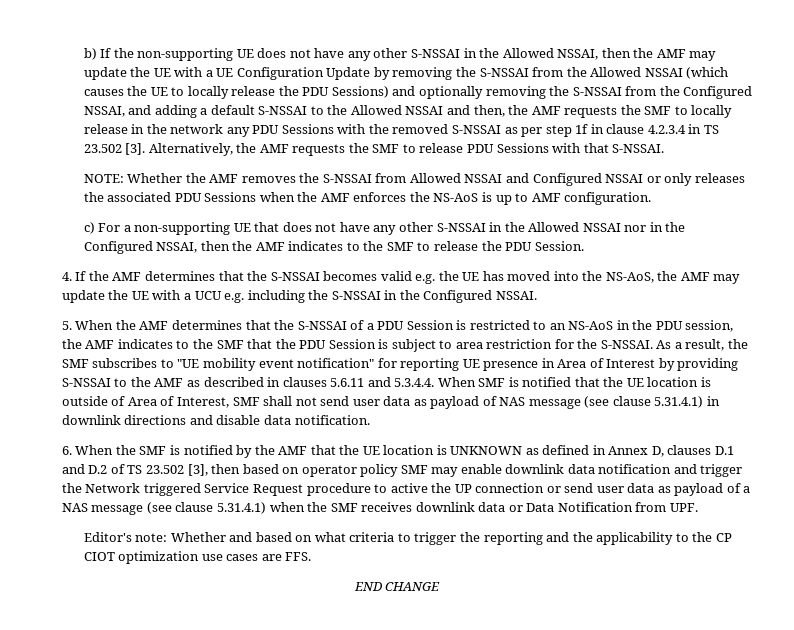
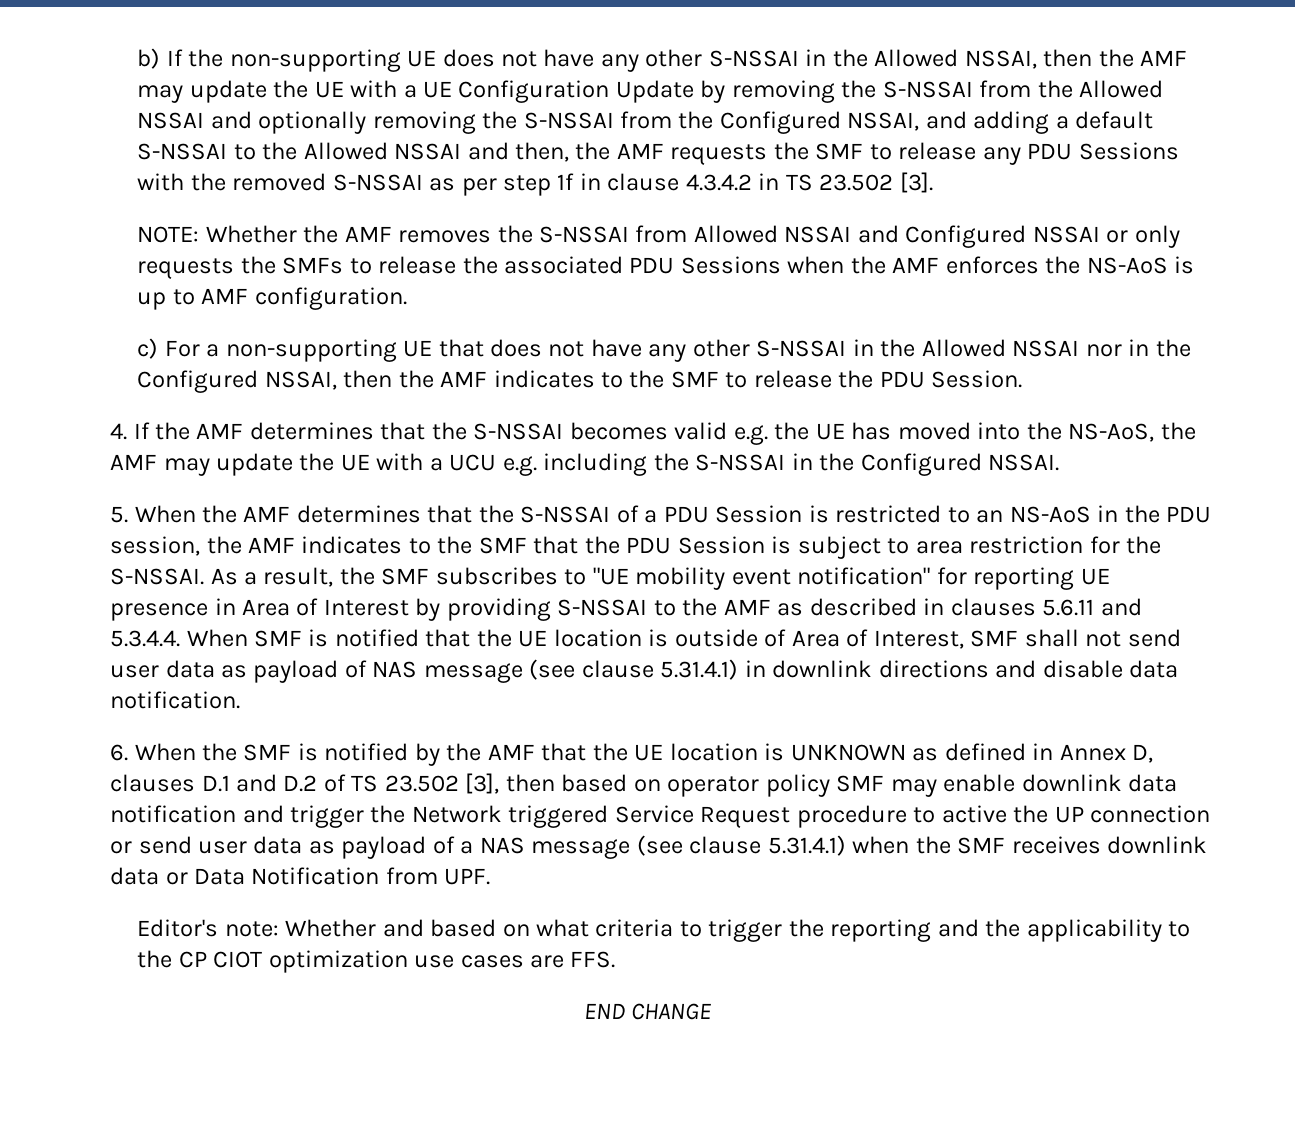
- b) If the non-supporting UE does not have any other S-NSSAI in the Allowed NSSAI, then the AMF may update the UE with a UE Configuration Update by removing the S-NSSAI from the Allowed NSSAI (which causes the UE to locally release the PDU Sessions) and optionally removing the S-NSSAI from the Configured NSSAI, and adding a default S-NSSAI to the Allowed NSSAI and then, the AMF requests the SMF to locally release in the network any PDU Sessions with the removed S-NSSAI as per step 1f in clause 4.2.3.4 in TS 23.502 [3]. Alternatively, the AMF requests the SMF to release PDU Sessions with that S-NSSAI.
+ b) If the non-supporting UE does not have any other S-NSSAI in the Allowed NSSAI, then the AMF may update the UE with a UE Configuration Update by removing the S-NSSAI from the Allowed NSSAI and optionally removing the S-NSSAI from the Configured NSSAI, and adding a default S-NSSAI to the Allowed NSSAI and then, the AMF requests the SMF to release any PDU Sessions with the removed S-NSSAI as per step 1f in clause 4.3.4.2 in TS 23.502 [3].
- NOTE: Whether the AMF removes the S-NSSAI from Allowed NSSAI and Configured NSSAI or only releases the associated PDU Sessions when the AMF enforces the NS-AoS is up to AMF configuration.
+ NOTE: Whether the AMF removes the S-NSSAI from Allowed NSSAI and Configured NSSAI or only requests the SMFs to release the associated PDU Sessions when the AMF enforces the NS-AoS is up to AMF configuration.

